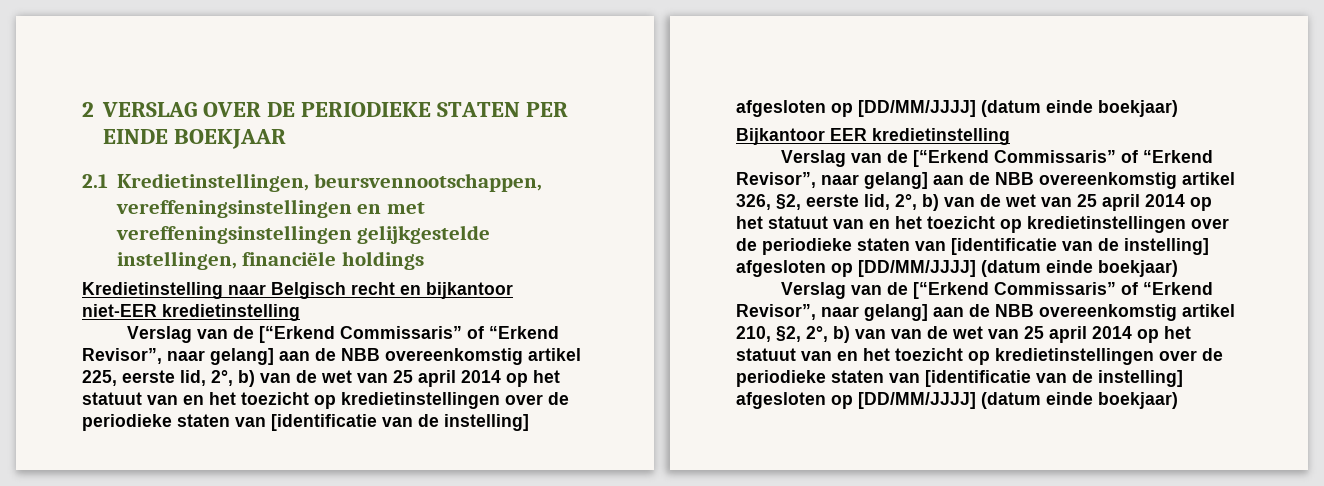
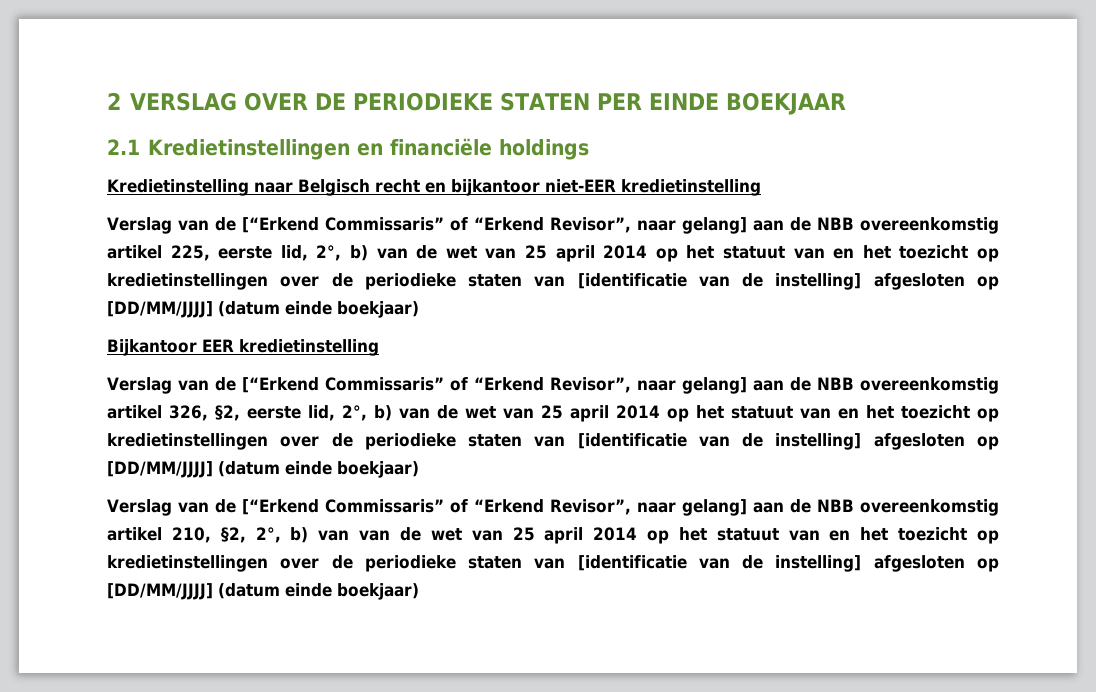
- 2.1 Kredietinstellingen, beursvennootschappen, vereffeningsinstellingen en met vereffeningsinstellingen gelijkgestelde instellingen, financiële holdings
+ 2.1 Kredietinstellingen en financiële holdings

